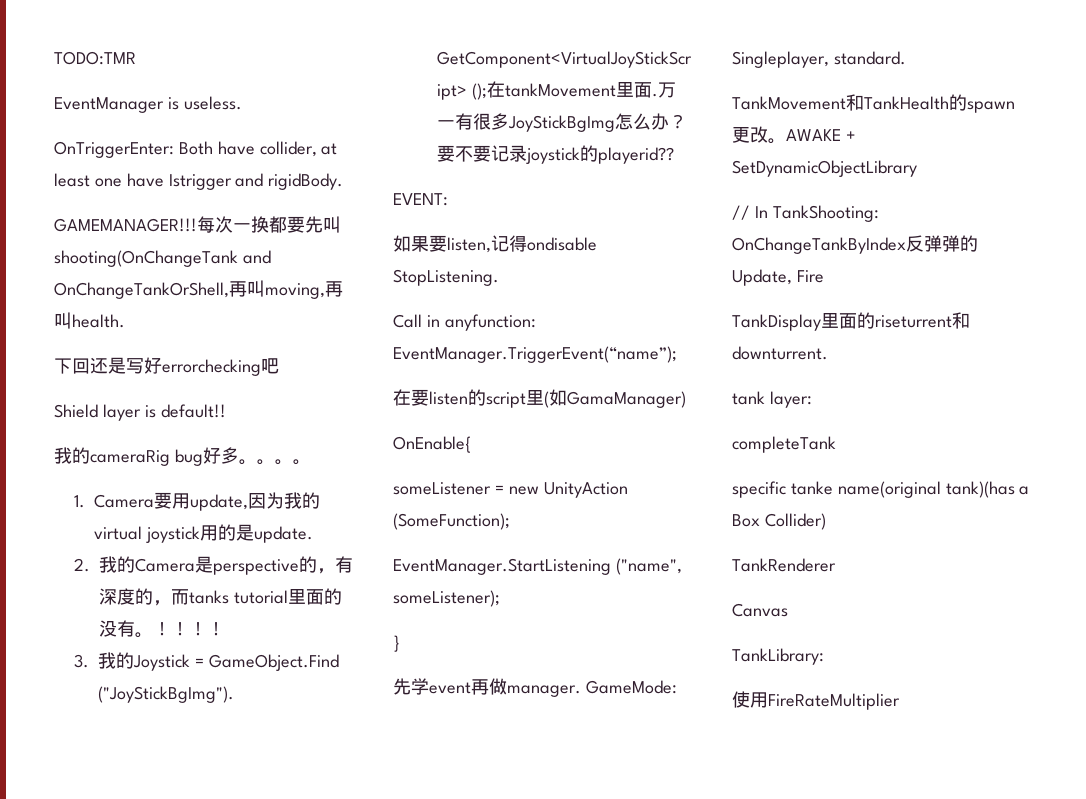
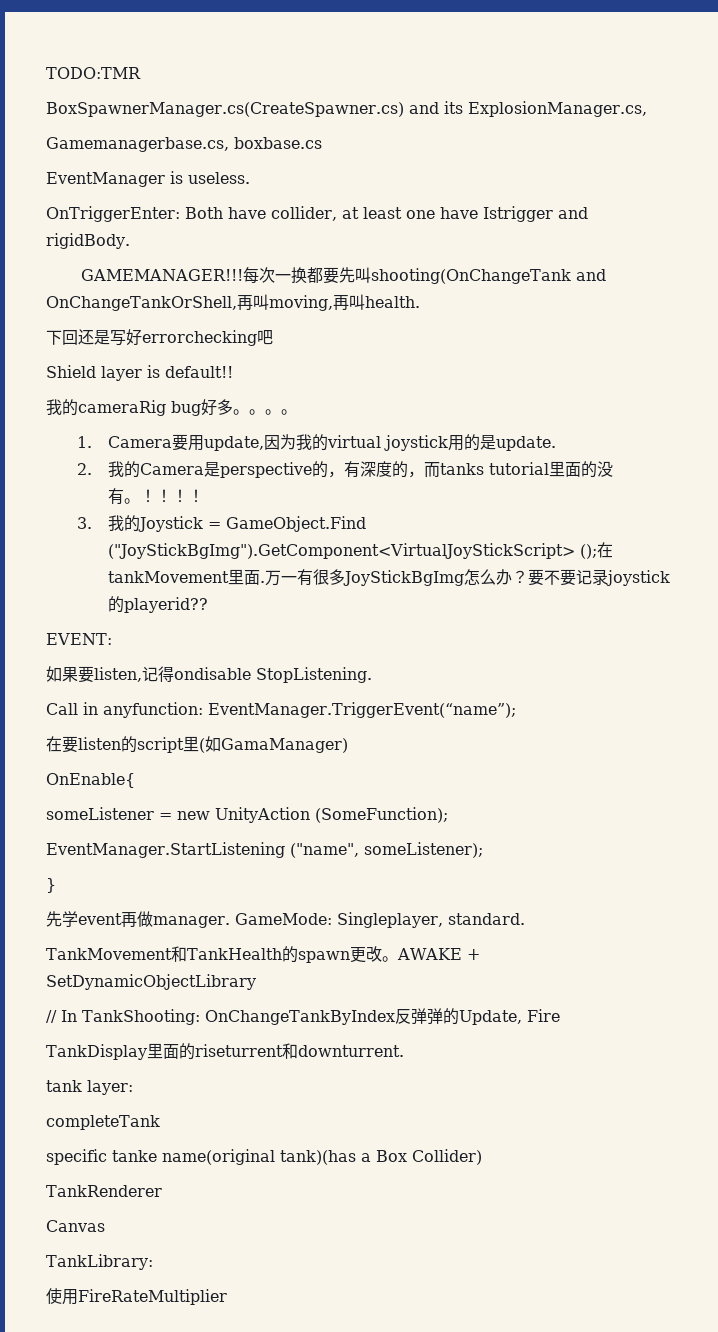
+ BoxSpawnerManager.cs(CreateSpawner.cs) and its ExplosionManager.cs,
+ Gamemanagerbase.cs, boxbase.cs

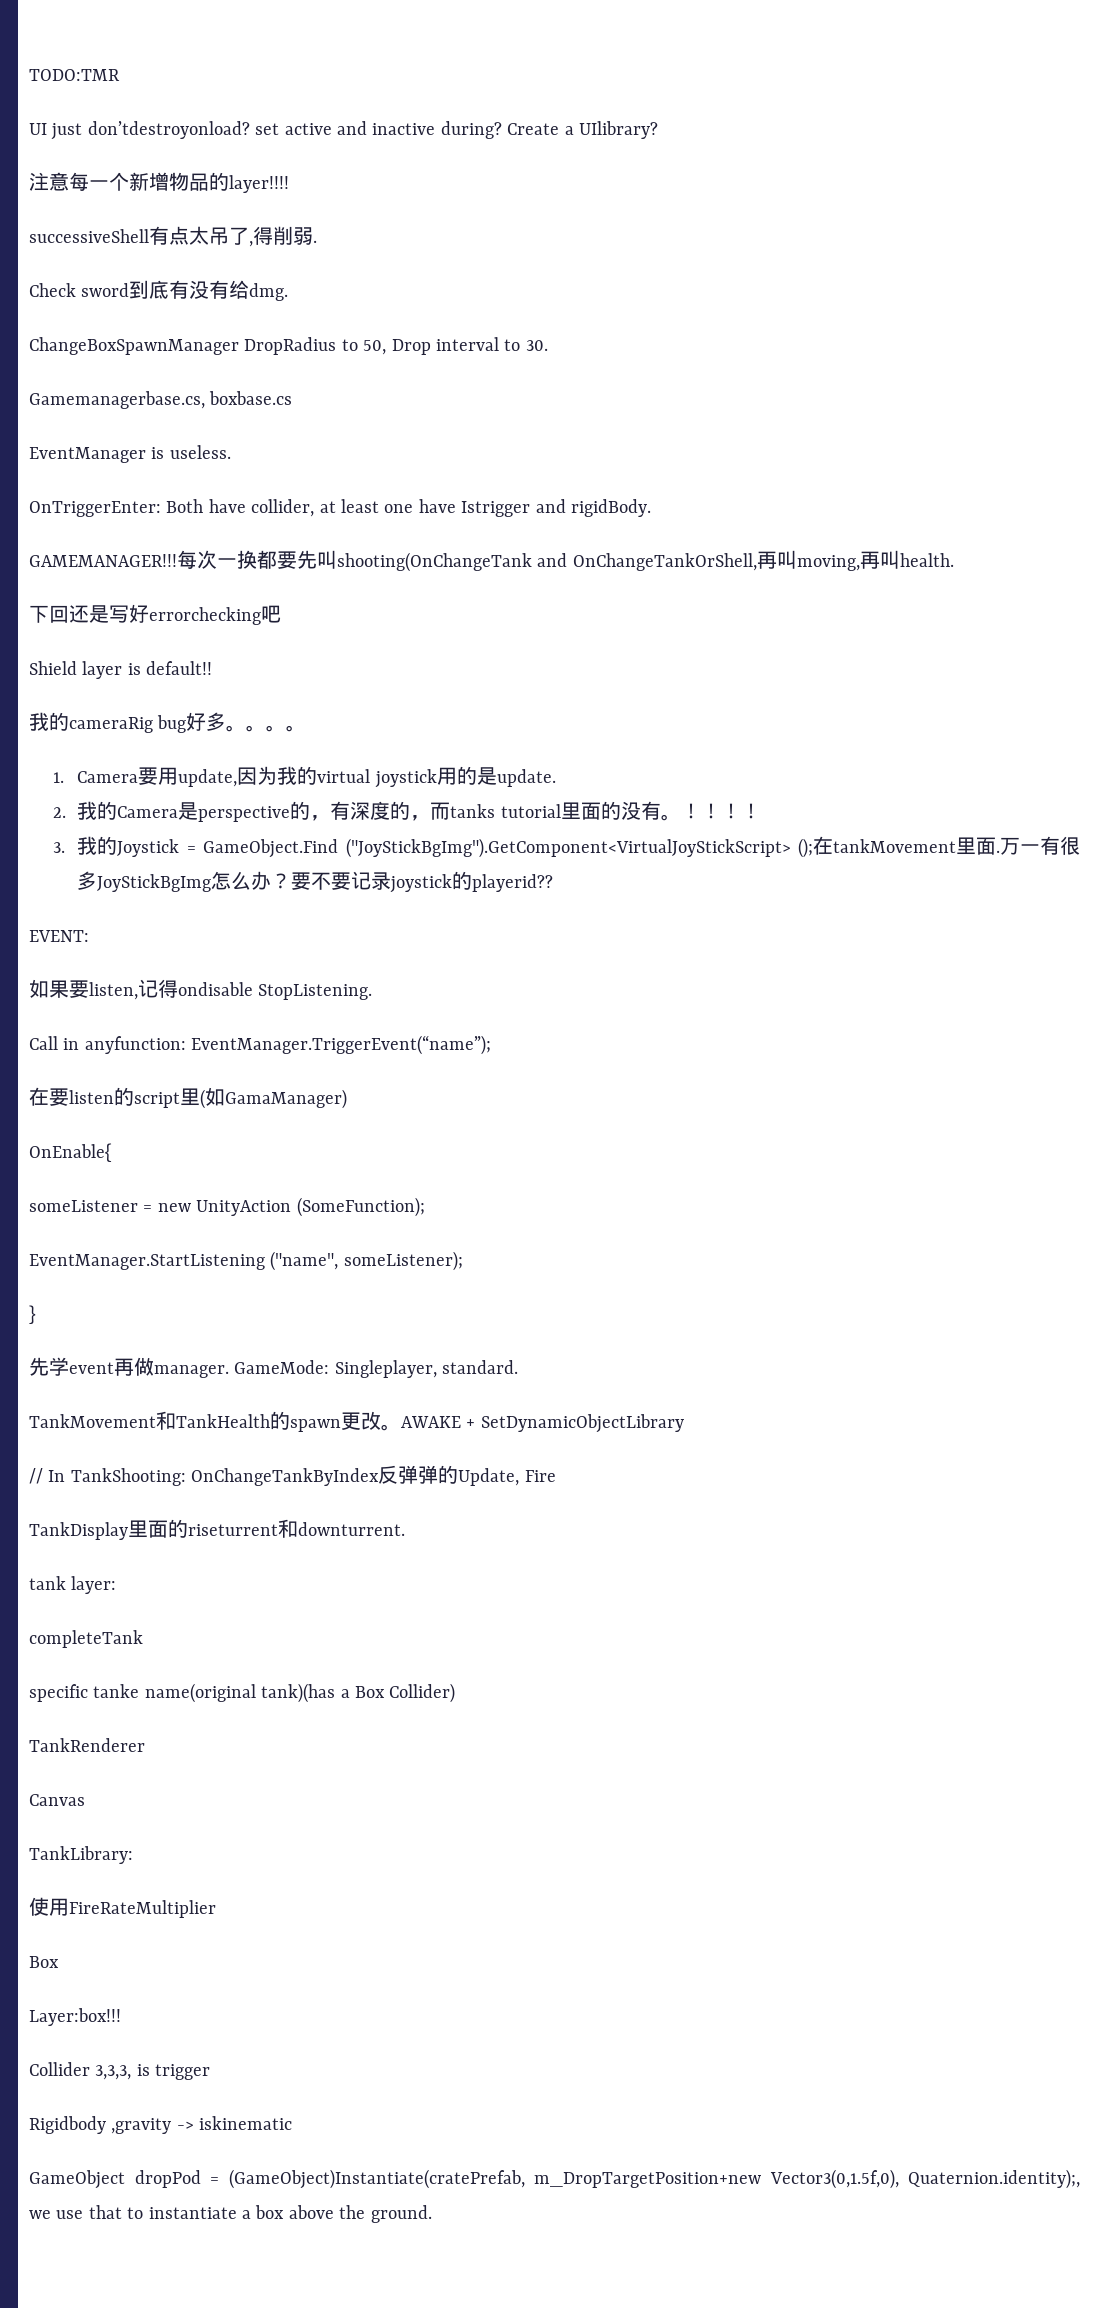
- BoxSpawnerManager.cs(CreateSpawner.cs) and its ExplosionManager.cs,
+ UI just don’tdestroyonload? set active and inactive during? Create a UIlibrary?
+ 注意每一个新增物品的layer!!!!
+ successiveShell有点太吊了,得削弱.
+ Check sword到底有没有给dmg.
+ ChangeBoxSpawnManager DropRadius to 50, Drop interval to 30.
  使用FireRateMultiplier
+ Box
+ Layer:box!!!
+ Collider 3,3,3, is trigger
+ Rigidbody ,gravity -> iskinematic
+ GameObject dropPod = (GameObject)Instantiate(cratePrefab, m_DropTargetPosition+new Vector3(0,1.5f,0), Quaternion.identity);, we use that to instantiate a box above the ground.

